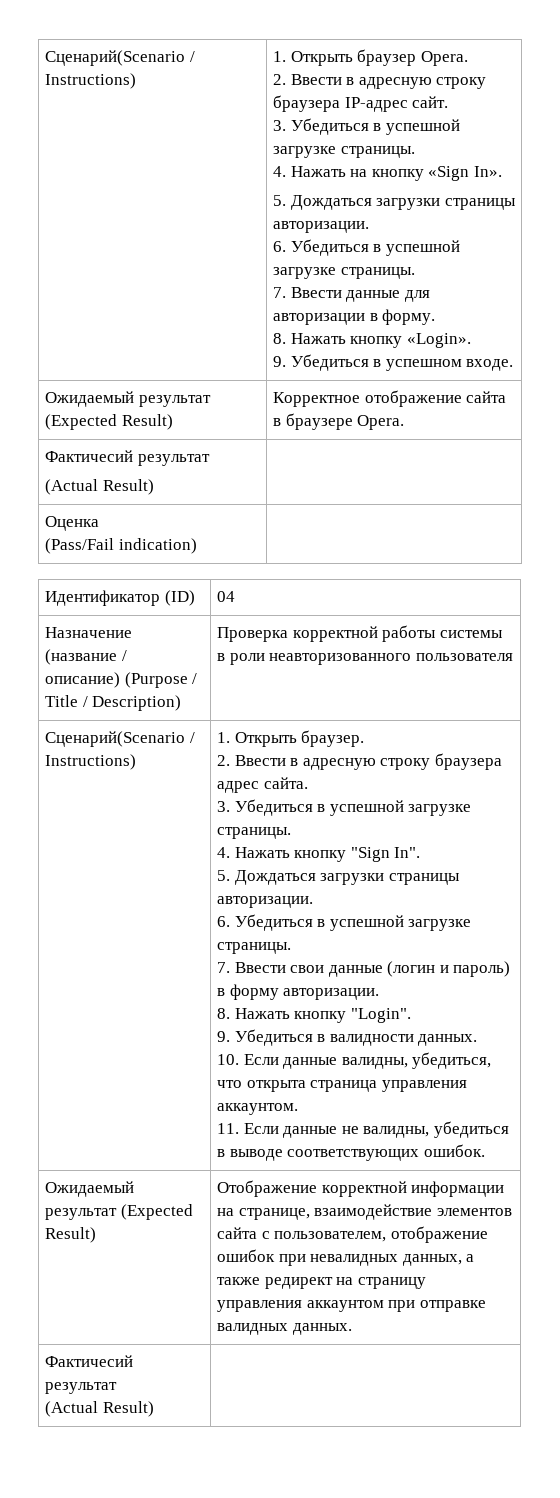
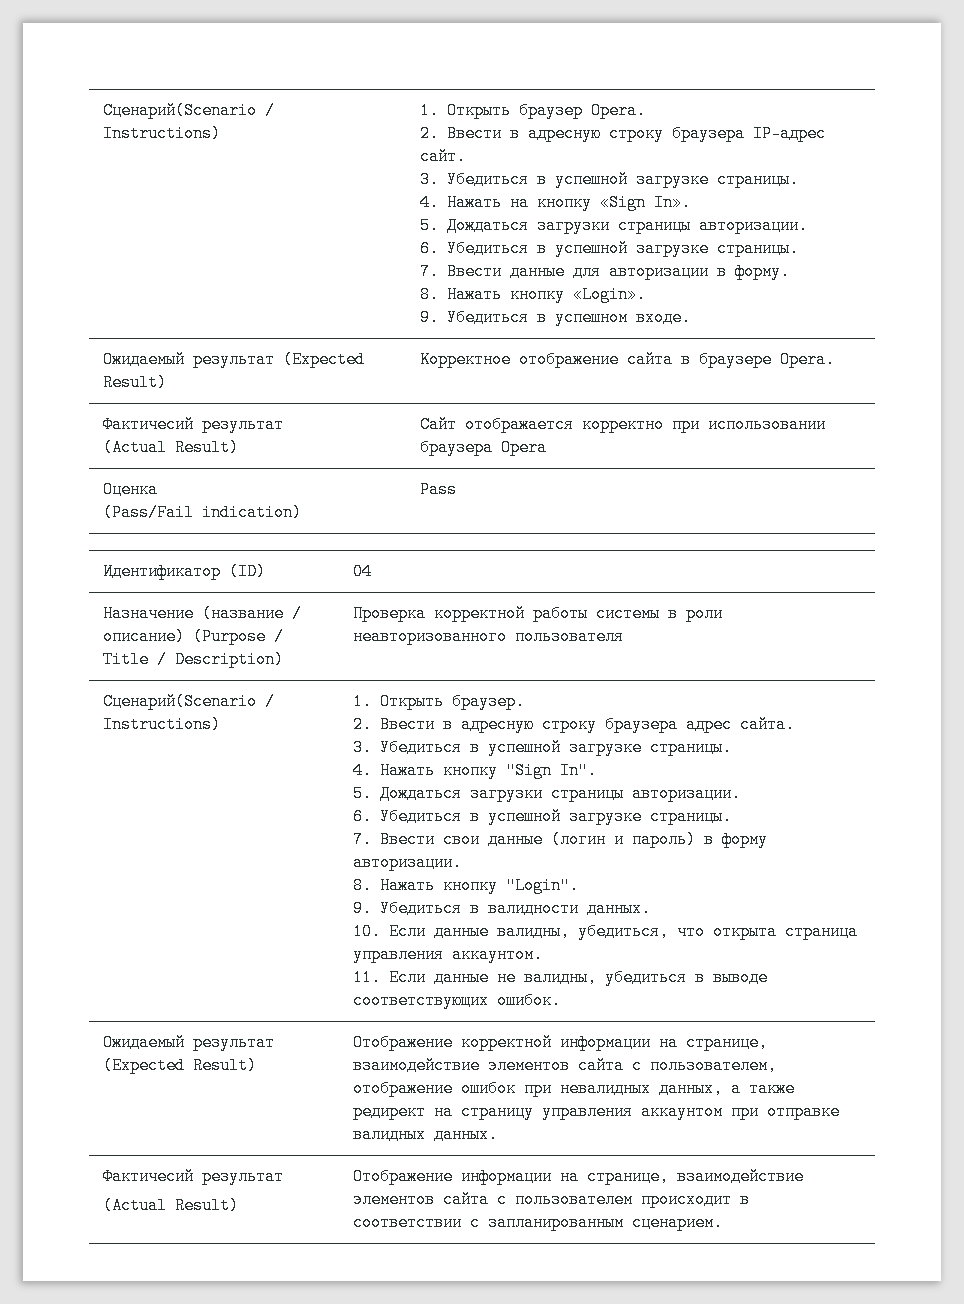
  Ожидаемый результат (Expected Result) | Корректное отображение сайта в браузере Opera.
  Фактичесий результат
- (Actual Result) |
+ (Actual Result) | Сайт отображается корректно при использовании браузера Opera
  Оценка
- (Pass/Fail indication) |
+ (Pass/Fail indication) | Pass
  Ожидаемый результат (Expected Result) | Отображение корректной информации на странице, взаимодействие элементов сайта с пользователем, отображение ошибок при невалидных данных, а также редирект на страницу управления аккаунтом при отправке валидных данных.
  Фактичесий результат
- (Actual Result) |
+ (Actual Result) | Отображение информации на странице, взаимодействие элементов сайта с пользователем происходит в соответствии с запланированным сценарием.

